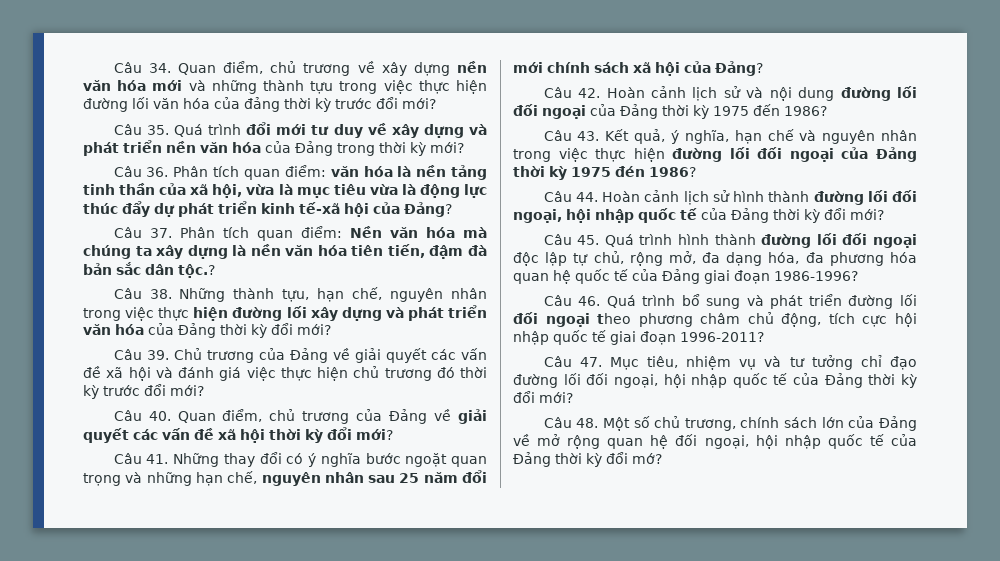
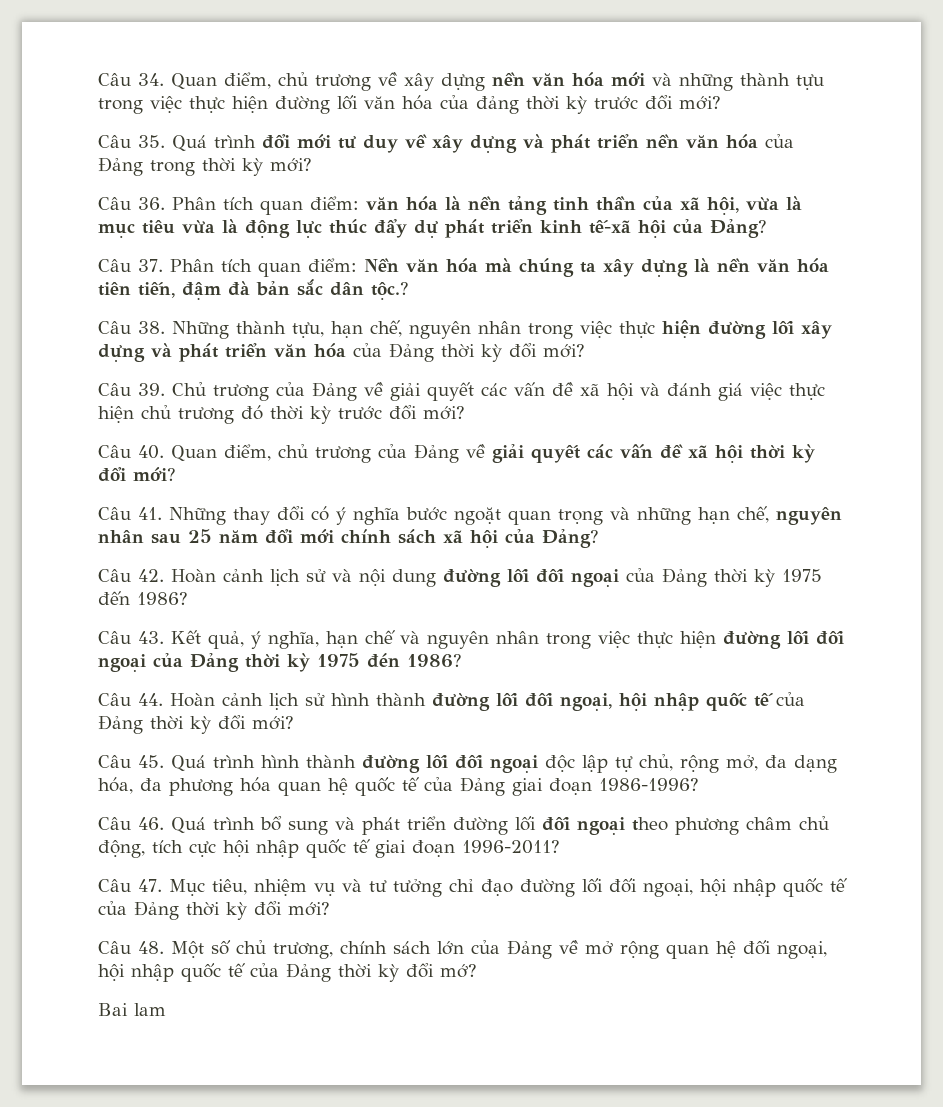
+ Bai lam

